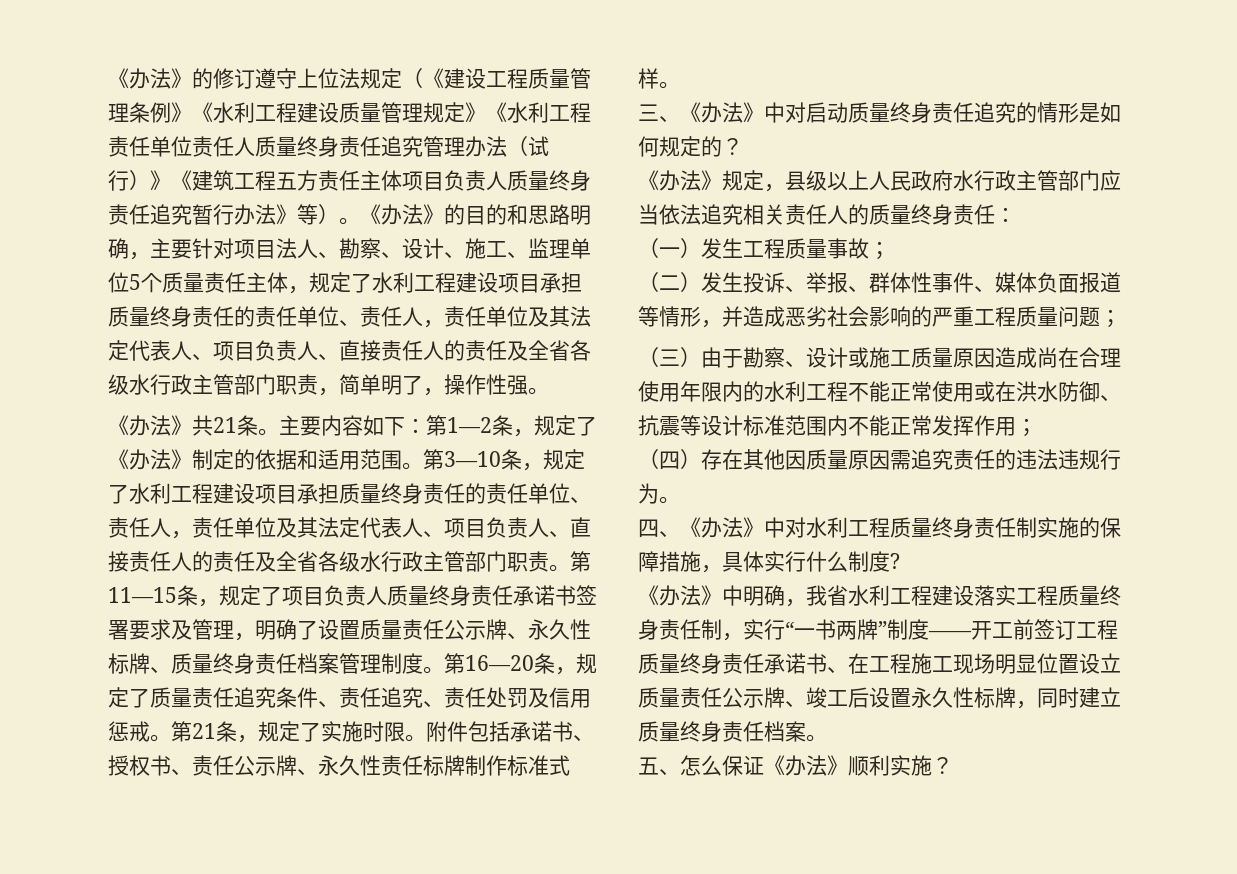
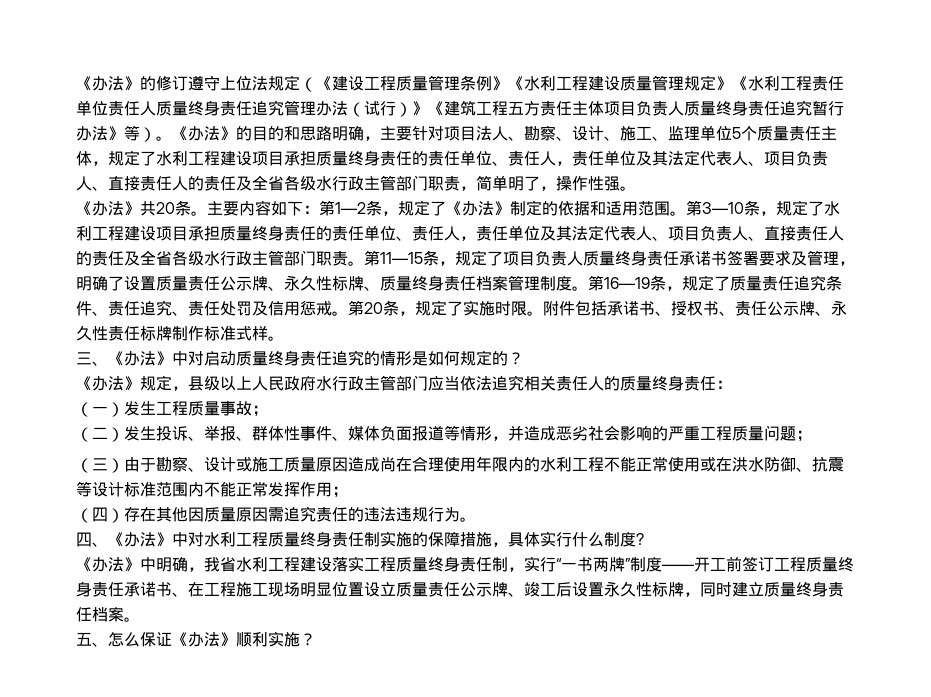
- 《办法》共21条。
+ 《办法》共20条。
- 第16—20条，规定了质量责任追究条件、责任追究、责任处罚及信用惩戒。
+ 第16—19条，规定了质量责任追究条件、责任追究、责任处罚及信用惩戒。
- 第21条，规定了实施时限。
+ 第20条，规定了实施时限。

